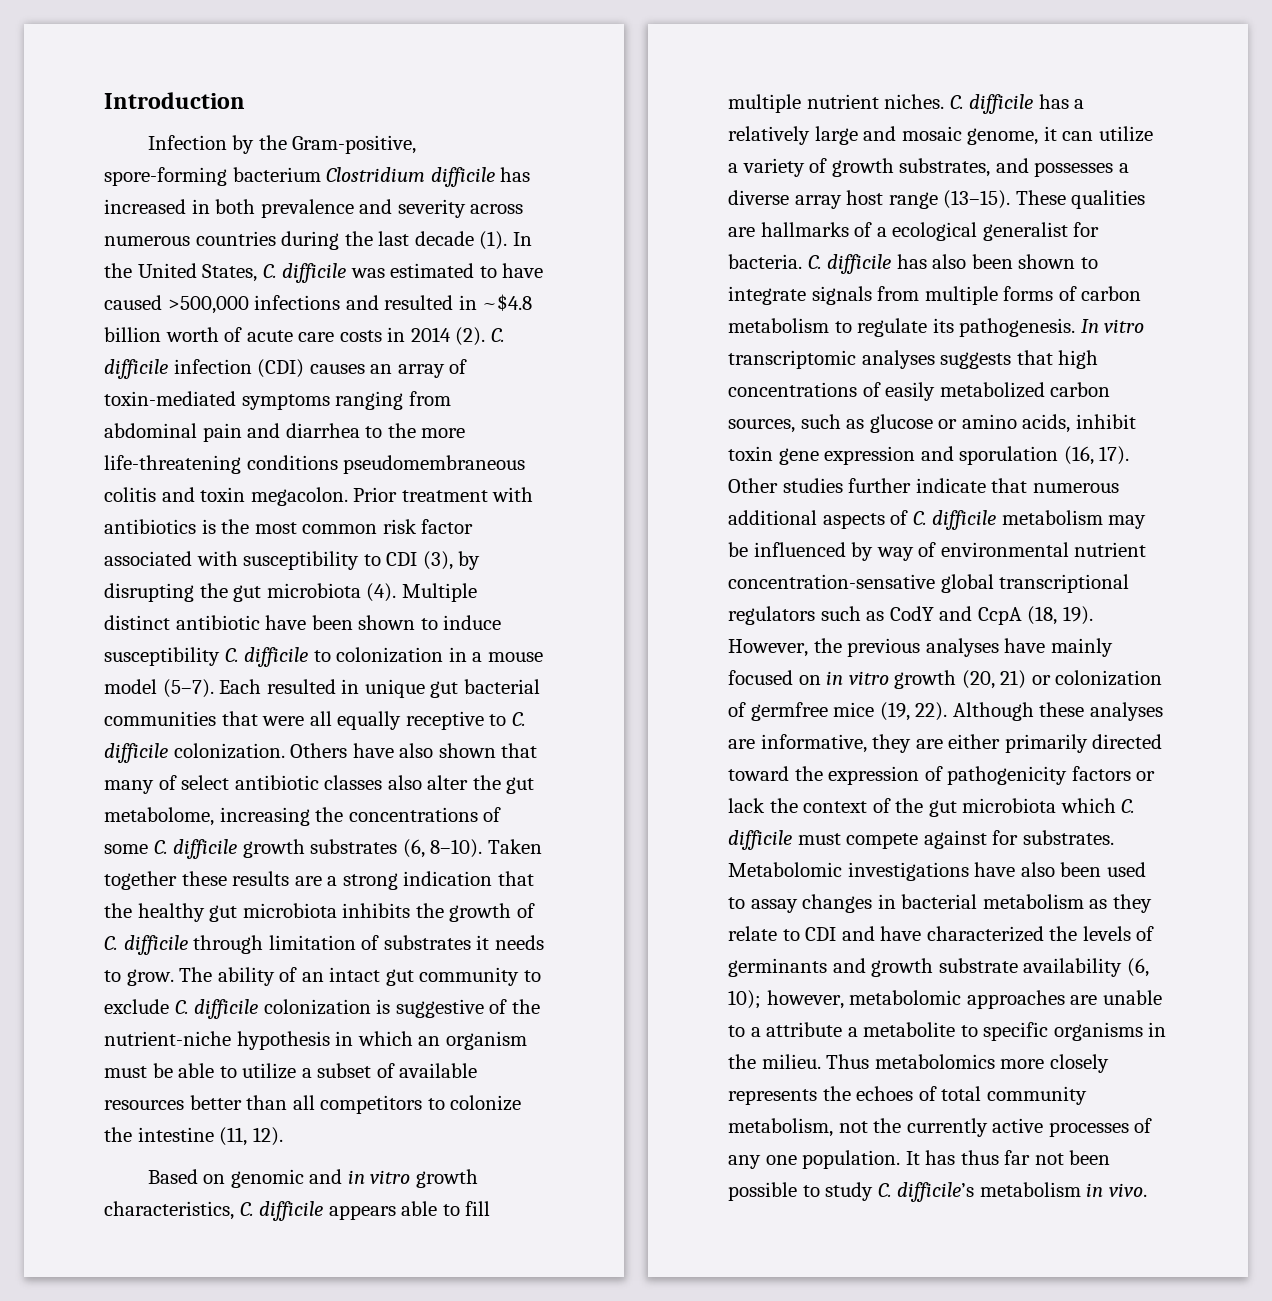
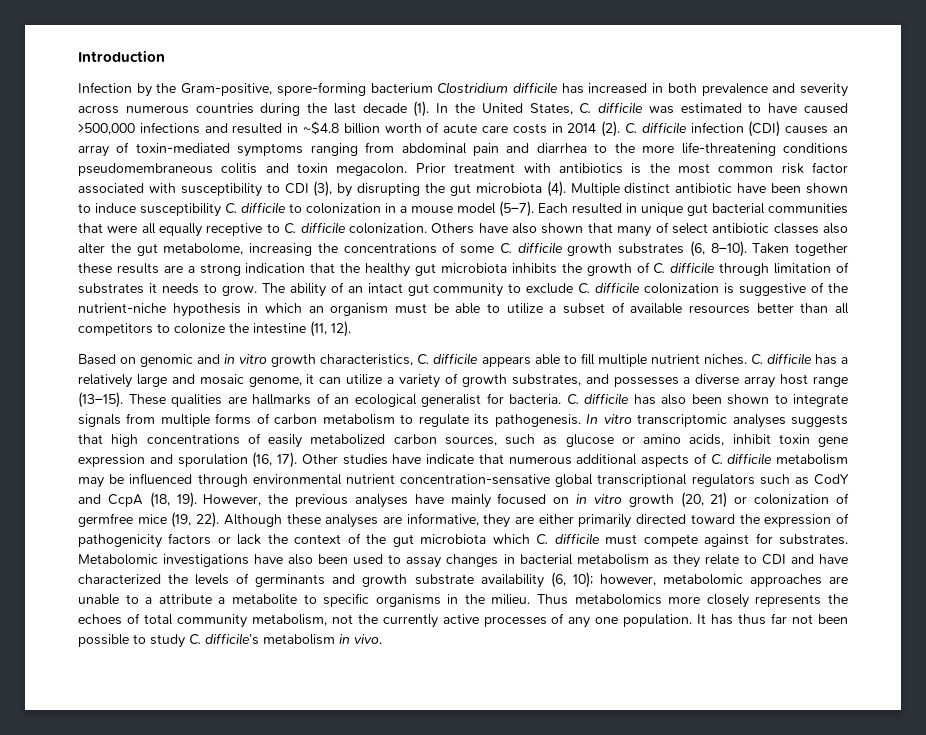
- These qualities are hallmarks of a ecological generalist for bacteria.
+ These qualities are hallmarks of an ecological generalist for bacteria.
- Other studies further indicate that numerous additional aspects of C. difficile metabolism may be influenced by way of environmental nutrient concentration-sensative global transcriptional regulators such as CodY and CcpA (18, 19).
+ Other studies have indicate that numerous additional aspects of C. difficile metabolism may be influenced through environmental nutrient concentration-sensative global transcriptional regulators such as CodY and CcpA (18, 19).

